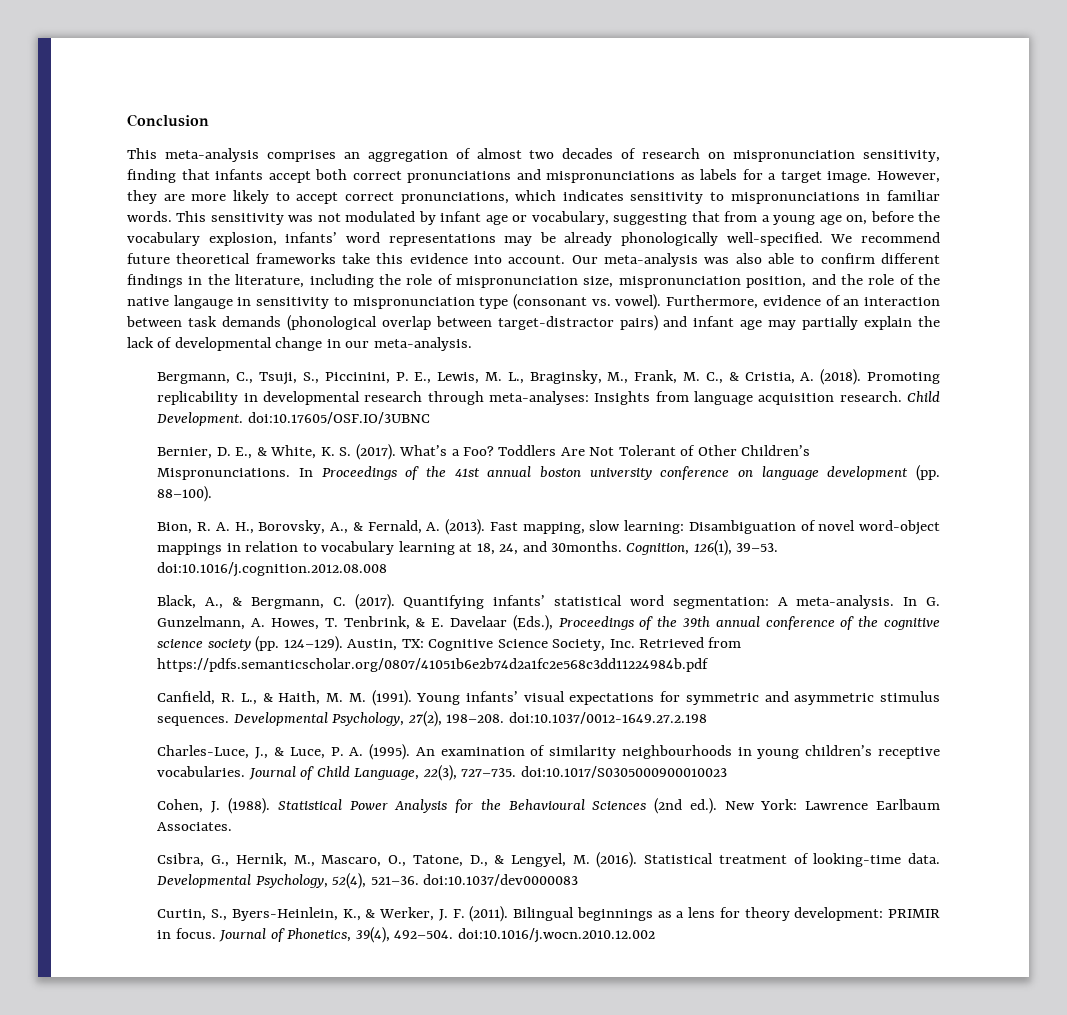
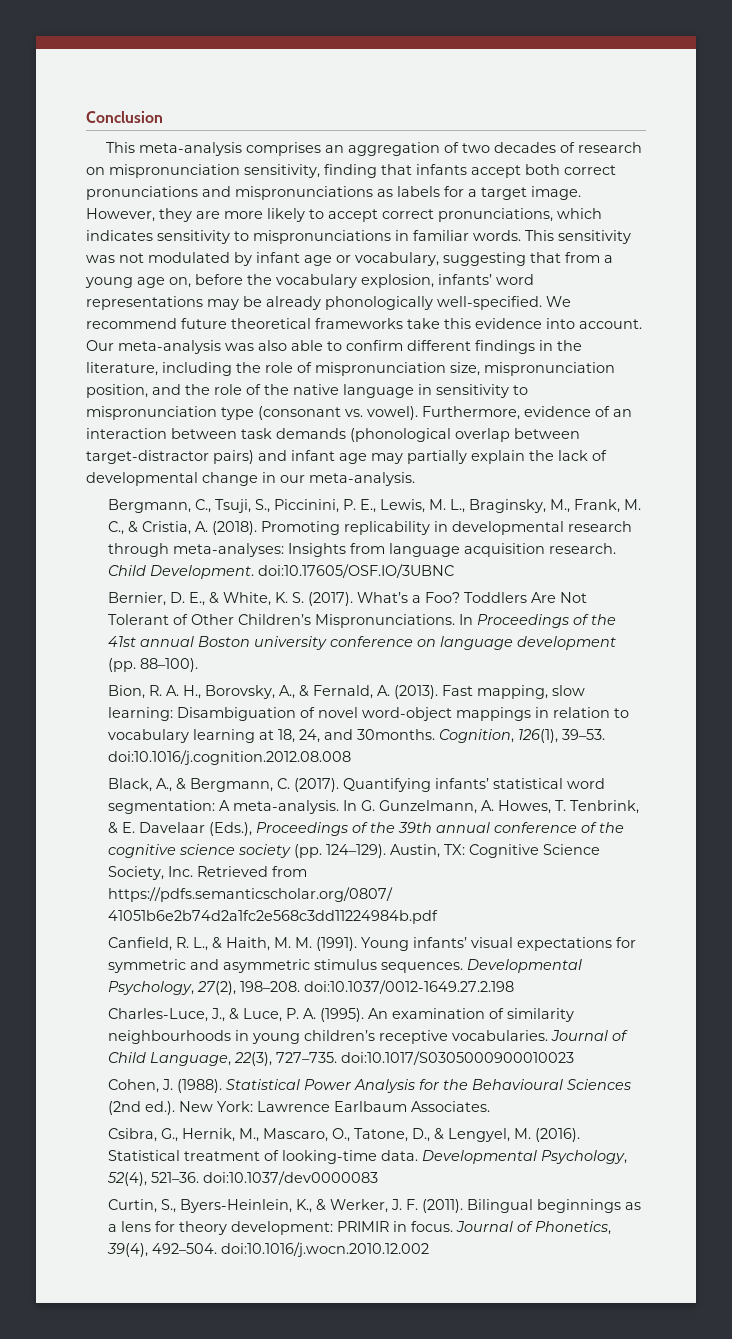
- This meta-analysis comprises an aggregation of almost two decades of research on mispronunciation sensitivity, finding that infants accept both correct pronunciations and mispronunciations as labels for a target image.
+ This meta-analysis comprises an aggregation of two decades of research on mispronunciation sensitivity, finding that infants accept both correct pronunciations and mispronunciations as labels for a target image.
- Our meta-analysis was also able to confirm different findings in the literature, including the role of mispronunciation size, mispronunciation position, and the role of the native langauge in sensitivity to mispronunciation type (consonant vs. vowel).
+ Our meta-analysis was also able to confirm different findings in the literature, including the role of mispronunciation size, mispronunciation position, and the role of the native language in sensitivity to mispronunciation type (consonant vs. vowel).
- In Proceedings of the 41st annual boston university conference on language development (pp. 88–100).
+ In Proceedings of the 41st annual Boston university conference on language development (pp. 88–100).

